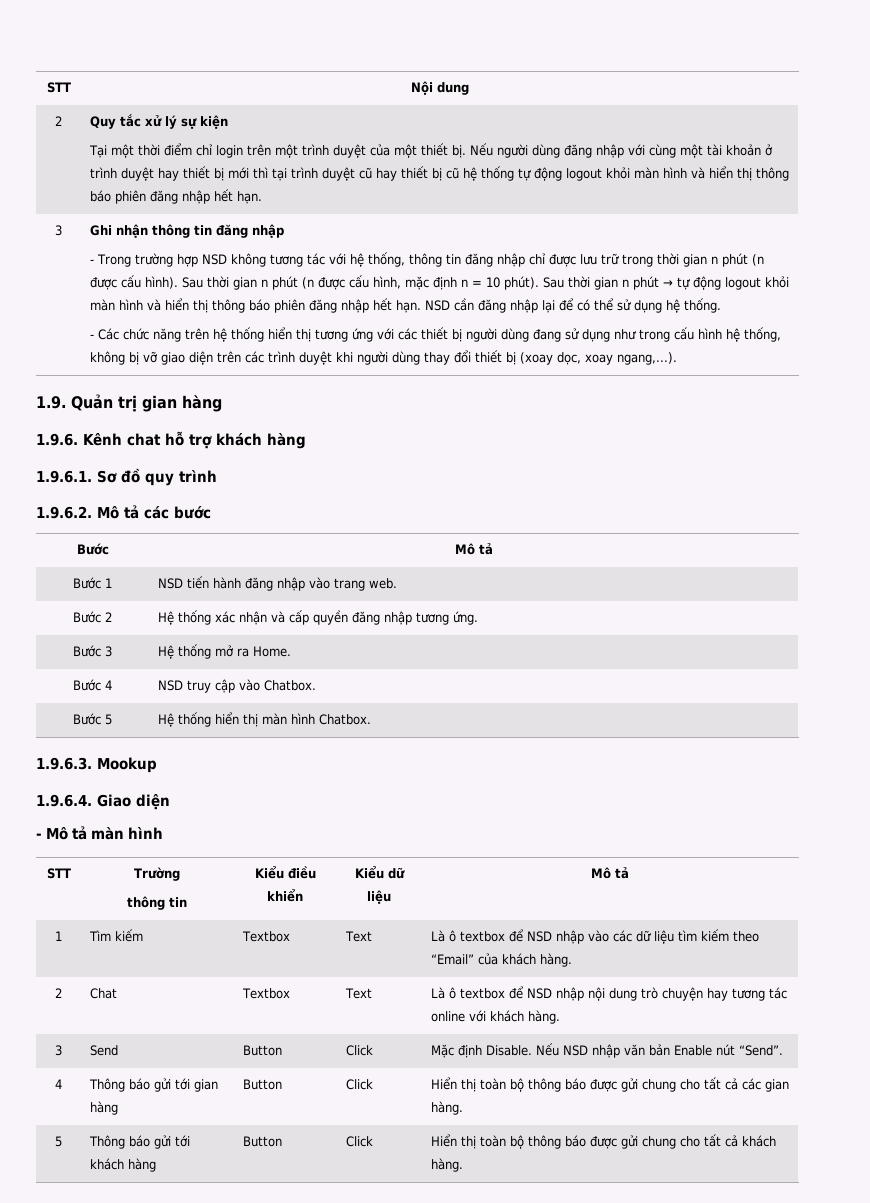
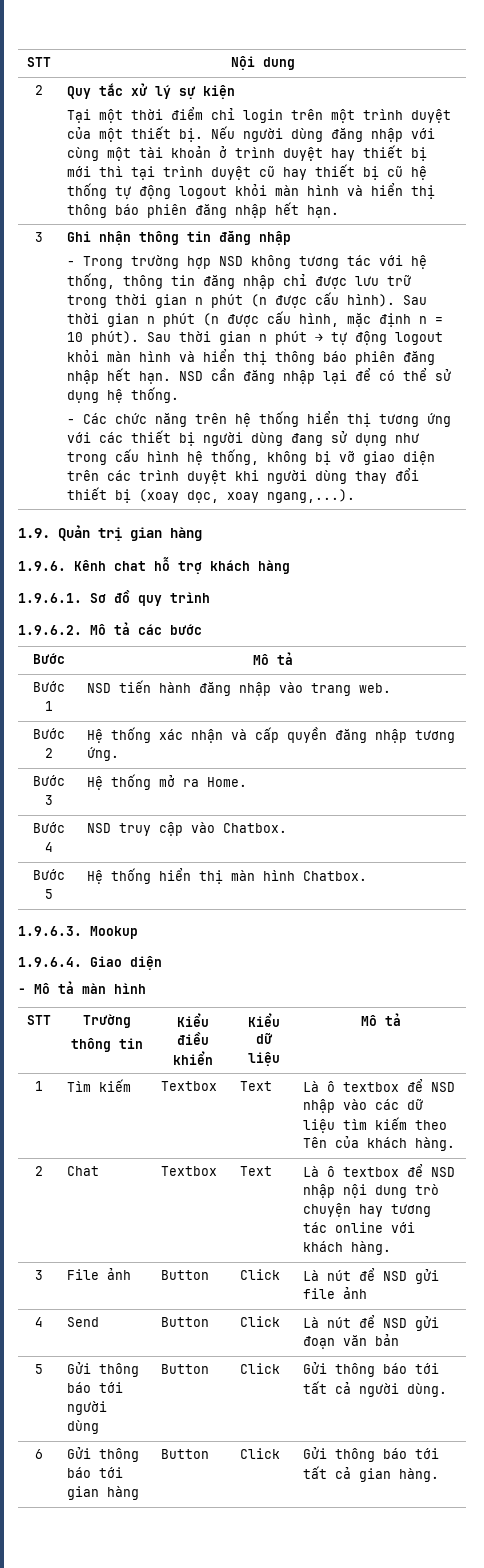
- 1 | Tìm kiếm | Textbox | Text | Là ô textbox để NSD nhập vào các dữ liệu tìm kiếm theo “Email” của khách hàng.
+ 1 | Tìm kiếm | Textbox | Text | Là ô textbox để NSD nhập vào các dữ liệu tìm kiếm theo Tên của khách hàng.
- 3 | Send | Button | Click | Mặc định Disable. Nếu NSD nhập văn bản Enable nút “Send”.
- 4 | Thông báo gửi tới gian hàng | Button | Click | Hiển thị toàn bộ thông báo được gửi chung cho tất cả các gian hàng.
+ 3 | File ảnh | Button | Click | Là nút để NSD gửi file ảnh
+ 4 | Send | Button | Click | Là nút để NSD gửi đoạn văn bản
+ 5 | Gửi thông báo tới người dùng | Button | Click | Gửi thông báo tới tất cả người dùng.
+ 6 | Gửi thông báo tới gian hàng | Button | Click | Gửi thông báo tới tất cả gian hàng.
- 5 | Thông báo gửi tới khách hàng | Button | Click | Hiển thị toàn bộ thông báo được gửi chung cho tất cả khách hàng.

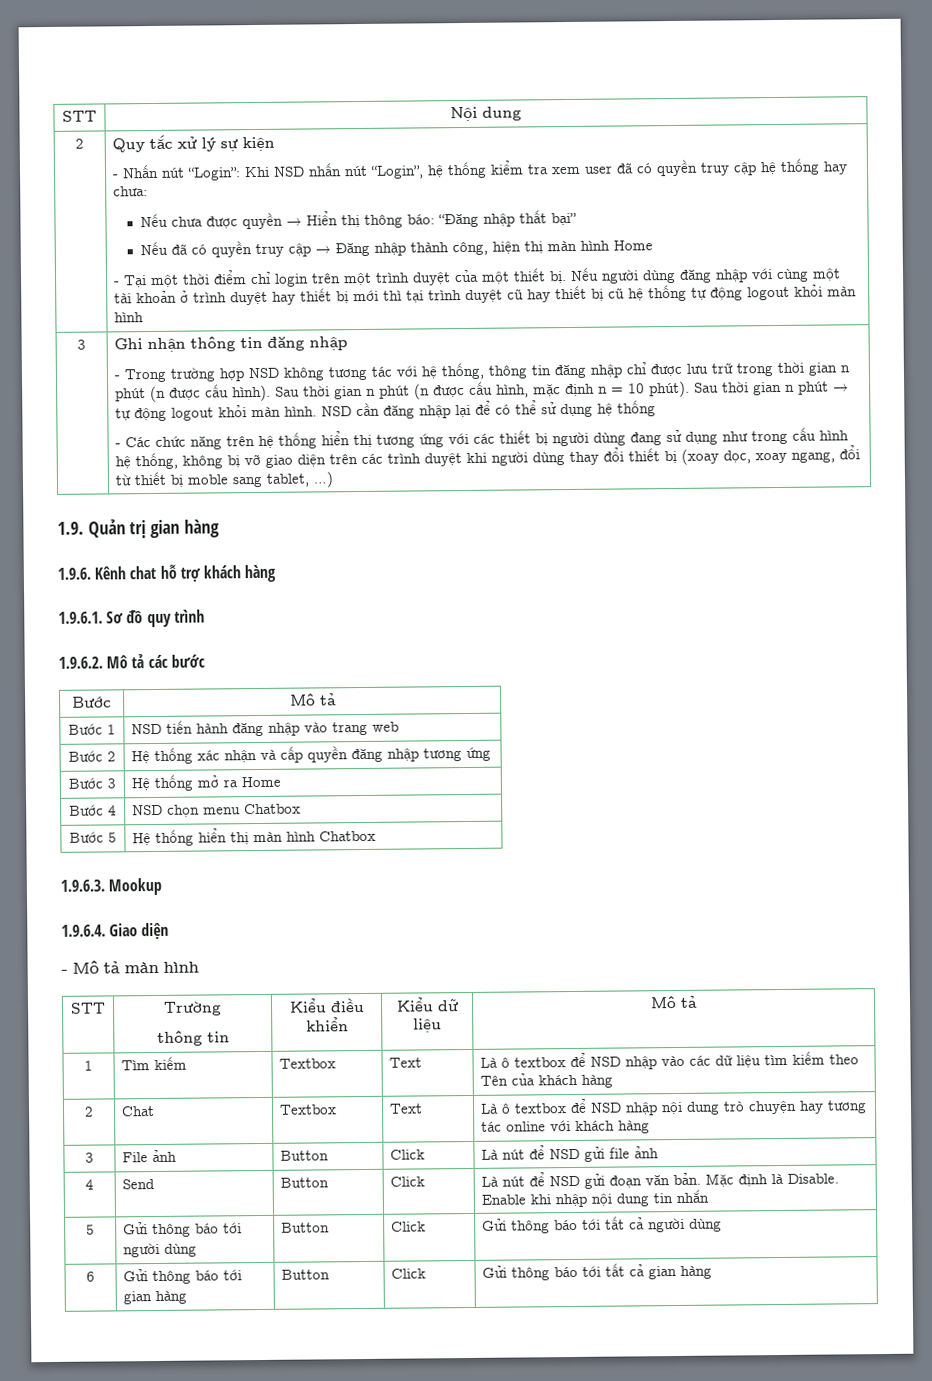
- Tại một thời điểm chỉ login trên một trình duyệt của một thiết bị.
+ - Nhấn nút “Login”: Khi NSD nhấn nút “Login”, hệ thống kiểm tra xem user đã có quyền truy cập hệ thống hay chưa:
+ Nếu chưa được quyền → Hiển thị thông báo: “Đăng nhập thất bại”
+ Nếu đã có quyền truy cập → Đăng nhập thành công, hiện thị màn hình Home
+ - Tại một thời điểm chỉ login trên một trình duyệt của một thiết bị.
- Nếu người dùng đăng nhập với cùng một tài khoản ở trình duyệt hay thiết bị mới thì tại trình duyệt cũ hay thiết bị cũ hệ thống tự động logout khỏi màn hình và hiển thị thông báo phiên đăng nhập hết hạn.
+ Nếu người dùng đăng nhập với cùng một tài khoản ở trình duyệt hay thiết bị mới thì tại trình duyệt cũ hay thiết bị cũ hệ thống tự động logout khỏi màn hình
- Sau thời gian n phút → tự động logout khỏi màn hình và hiển thị thông báo phiên đăng nhập hết hạn.
+ Sau thời gian n phút → tự động logout khỏi màn hình.
- NSD cần đăng nhập lại để có thể sử dụng hệ thống.
+ NSD cần đăng nhập lại để có thể sử dụng hệ thống
- - Các chức năng trên hệ thống hiển thị tương ứng với các thiết bị người dùng đang sử dụng như trong cấu hình hệ thống, không bị vỡ giao diện trên các trình duyệt khi người dùng thay đổi thiết bị (xoay dọc, xoay ngang,...).
+ - Các chức năng trên hệ thống hiển thị tương ứng với các thiết bị người dùng đang sử dụng như trong cấu hình hệ thống, không bị vỡ giao diện trên các trình duyệt khi người dùng thay đổi thiết bị (xoay dọc, xoay ngang, đổi từ thiết bị moble sang tablet, …)
- Bước 1 | NSD tiến hành đăng nhập vào trang web.
+ Bước 1 | NSD tiến hành đăng nhập vào trang web
- Bước 2 | Hệ thống xác nhận và cấp quyền đăng nhập tương ứng.
+ Bước 2 | Hệ thống xác nhận và cấp quyền đăng nhập tương ứng
- Bước 3 | Hệ thống mở ra Home.
+ Bước 3 | Hệ thống mở ra Home
- Bước 4 | NSD truy cập vào Chatbox.
+ Bước 4 | NSD chọn menu Chatbox
- Bước 5 | Hệ thống hiển thị màn hình Chatbox.
+ Bước 5 | Hệ thống hiển thị màn hình Chatbox
- 1 | Tìm kiếm | Textbox | Text | Là ô textbox để NSD nhập vào các dữ liệu tìm kiếm theo Tên của khách hàng.
+ 1 | Tìm kiếm | Textbox | Text | Là ô textbox để NSD nhập vào các dữ liệu tìm kiếm theo Tên của khách hàng
- 2 | Chat | Textbox | Text | Là ô textbox để NSD nhập nội dung trò chuyện hay tương tác online với khách hàng.
+ 2 | Chat | Textbox | Text | Là ô textbox để NSD nhập nội dung trò chuyện hay tương tác online với khách hàng
- 4 | Send | Button | Click | Là nút để NSD gửi đoạn văn bản
+ 4 | Send | Button | Click | Là nút để NSD gửi đoạn văn bản. Mặc định là Disable. Enable khi nhập nội dung tin nhắn
- 5 | Gửi thông báo tới người dùng | Button | Click | Gửi thông báo tới tất cả người dùng.
+ 5 | Gửi thông báo tới người dùng | Button | Click | Gửi thông báo tới tất cả người dùng
- 6 | Gửi thông báo tới gian hàng | Button | Click | Gửi thông báo tới tất cả gian hàng.
+ 6 | Gửi thông báo tới gian hàng | Button | Click | Gửi thông báo tới tất cả gian hàng

